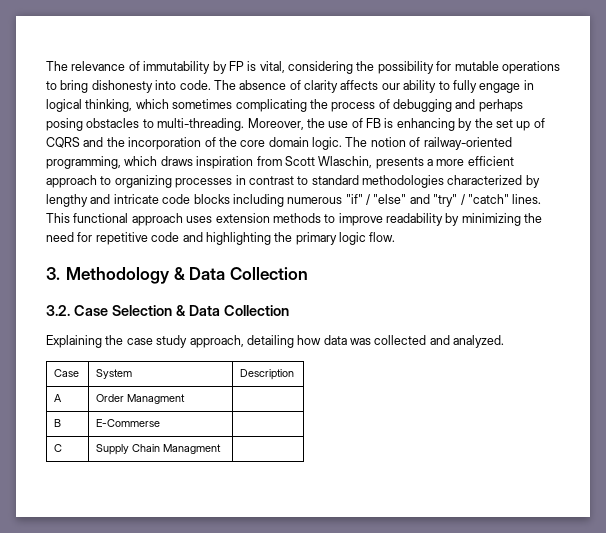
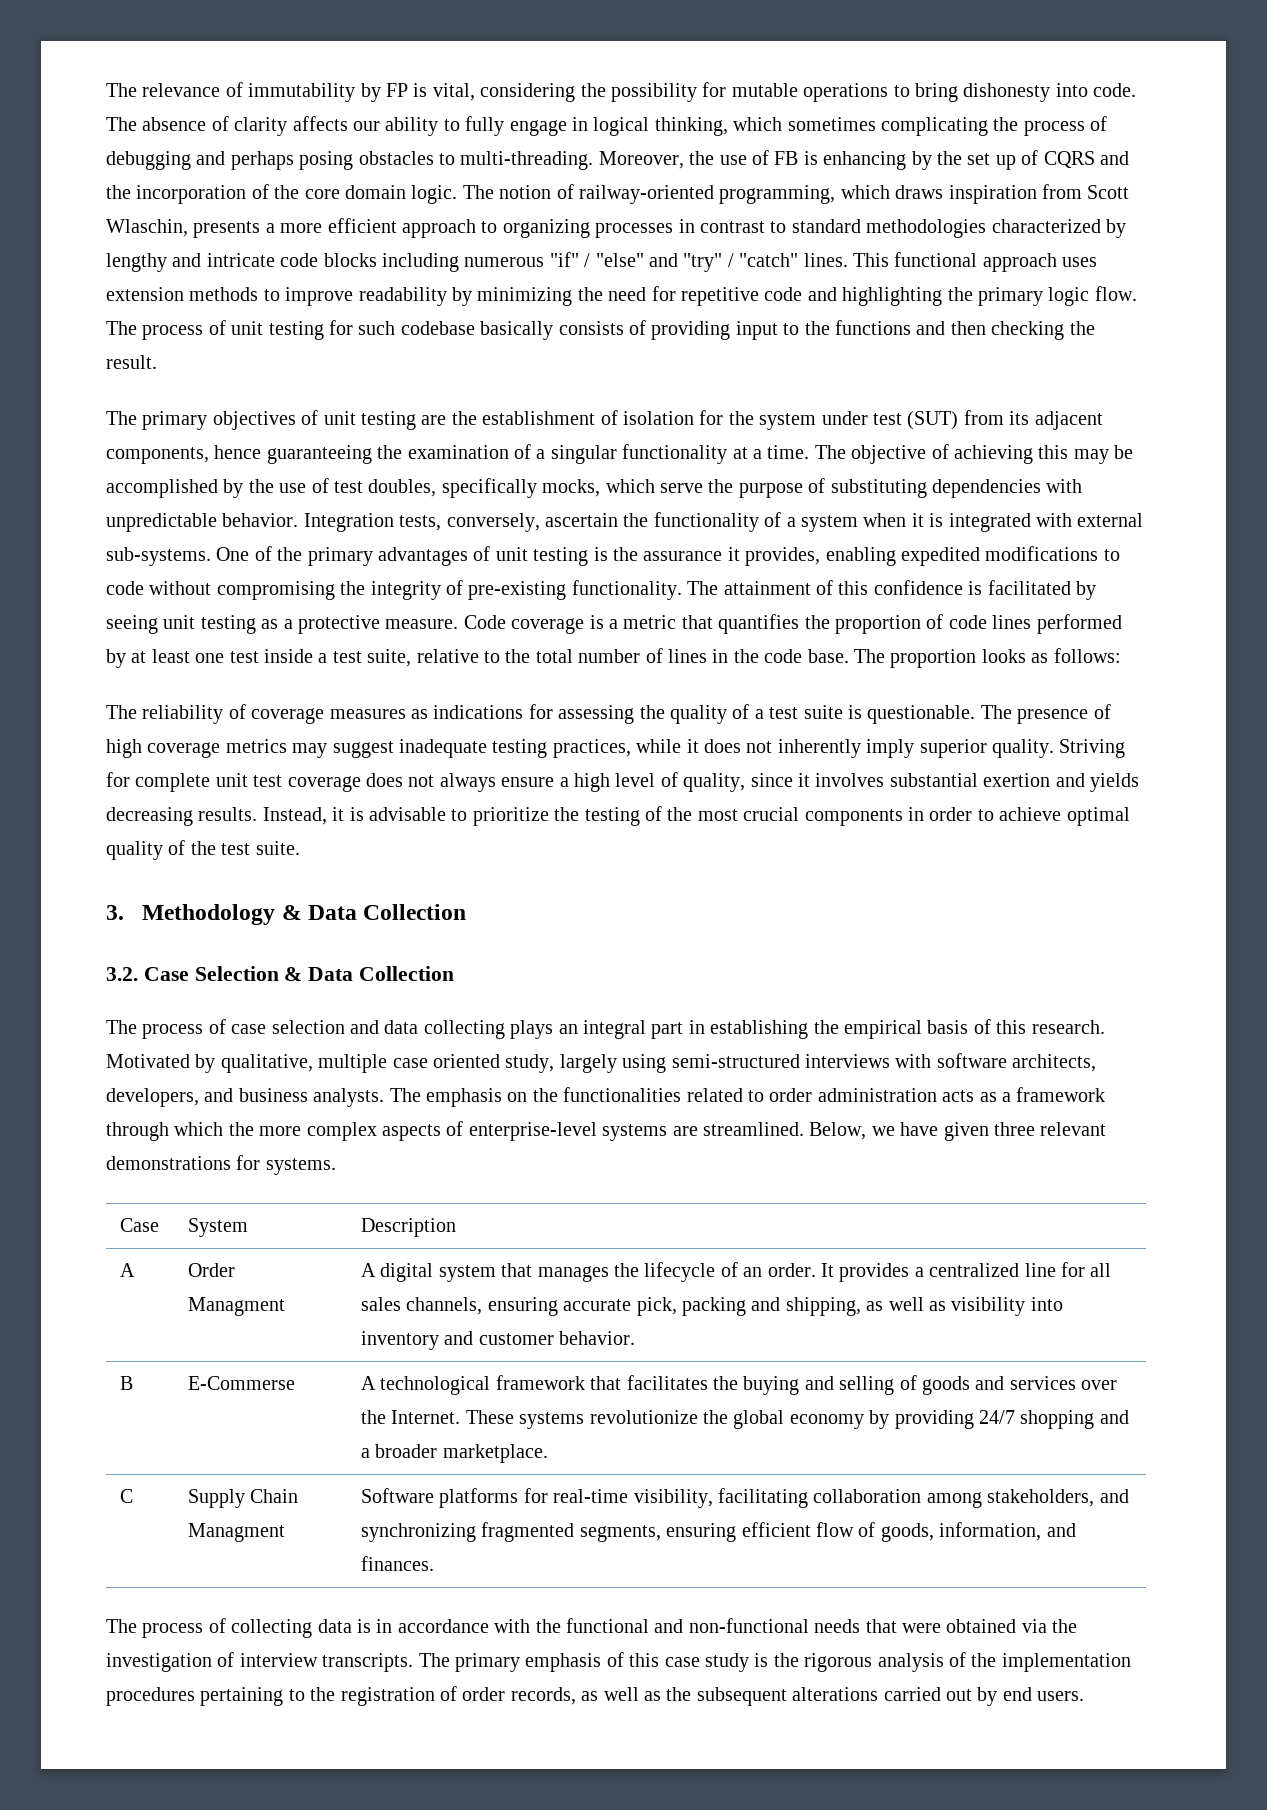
+ The process of unit testing for such codebase basically consists of providing input to the functions and then checking the result.
+ The primary objectives of unit testing are the establishment of isolation for the system under test (SUT) from its adjacent components, hence guaranteeing the examination of a singular functionality at a time. The objective of achieving this may be accomplished by the use of test doubles, specifically mocks, which serve the purpose of substituting dependencies with unpredictable behavior. Integration tests, conversely, ascertain the functionality of a system when it is integrated with external sub-systems. One of the primary advantages of unit testing is the assurance it provides, enabling expedited modifications to code without compromising the integrity of pre-existing functionality. The attainment of this confidence is facilitated by seeing unit testing as a protective measure. Code coverage is a metric that quantifies the proportion of code lines performed by at least one test inside a test suite, relative to the total number of lines in the code base. The proportion looks as follows:
+ The reliability of coverage measures as indications for assessing the quality of a test suite is questionable. The presence of high coverage metrics may suggest inadequate testing practices, while it does not inherently imply superior quality. Striving for complete unit test coverage does not always ensure a high level of quality, since it involves substantial exertion and yields decreasing results. Instead, it is advisable to prioritize the testing of the most crucial components in order to achieve optimal quality of the test suite.
- Explaining the case study approach, detailing how data was collected and analyzed.
+ The process of case selection and data collecting plays an integral part in establishing the empirical basis of this research. Motivated by qualitative, multiple case oriented study, largely using semi-structured interviews with software architects, developers, and business analysts. The emphasis on the functionalities related to order administration acts as a framework through which the more complex aspects of enterprise-level systems are streamlined. Below, we have given three relevant demonstrations for systems.
- A | Order Managment |
- B | E-Commerse |
- C | Supply Chain Managment |
+ A | Order Managment | A digital system that manages the lifecycle of an order. It provides a centralized line for all sales channels, ensuring accurate pick, packing and shipping, as well as visibility into inventory and customer behavior.
+ B | E-Commerse | A technological framework that facilitates the buying and selling of goods and services over the Internet. These systems revolutionize the global economy by providing 24/7 shopping and a broader marketplace.
+ C | Supply Chain Managment | Software platforms for real-time visibility, facilitating collaboration among stakeholders, and synchronizing fragmented segments, ensuring efficient flow of goods, information, and finances.
+ The process of collecting data is in accordance with the functional and non-functional needs that were obtained via the investigation of interview transcripts. The primary emphasis of this case study is the rigorous analysis of the implementation procedures pertaining to the registration of order records, as well as the subsequent alterations carried out by end users.

